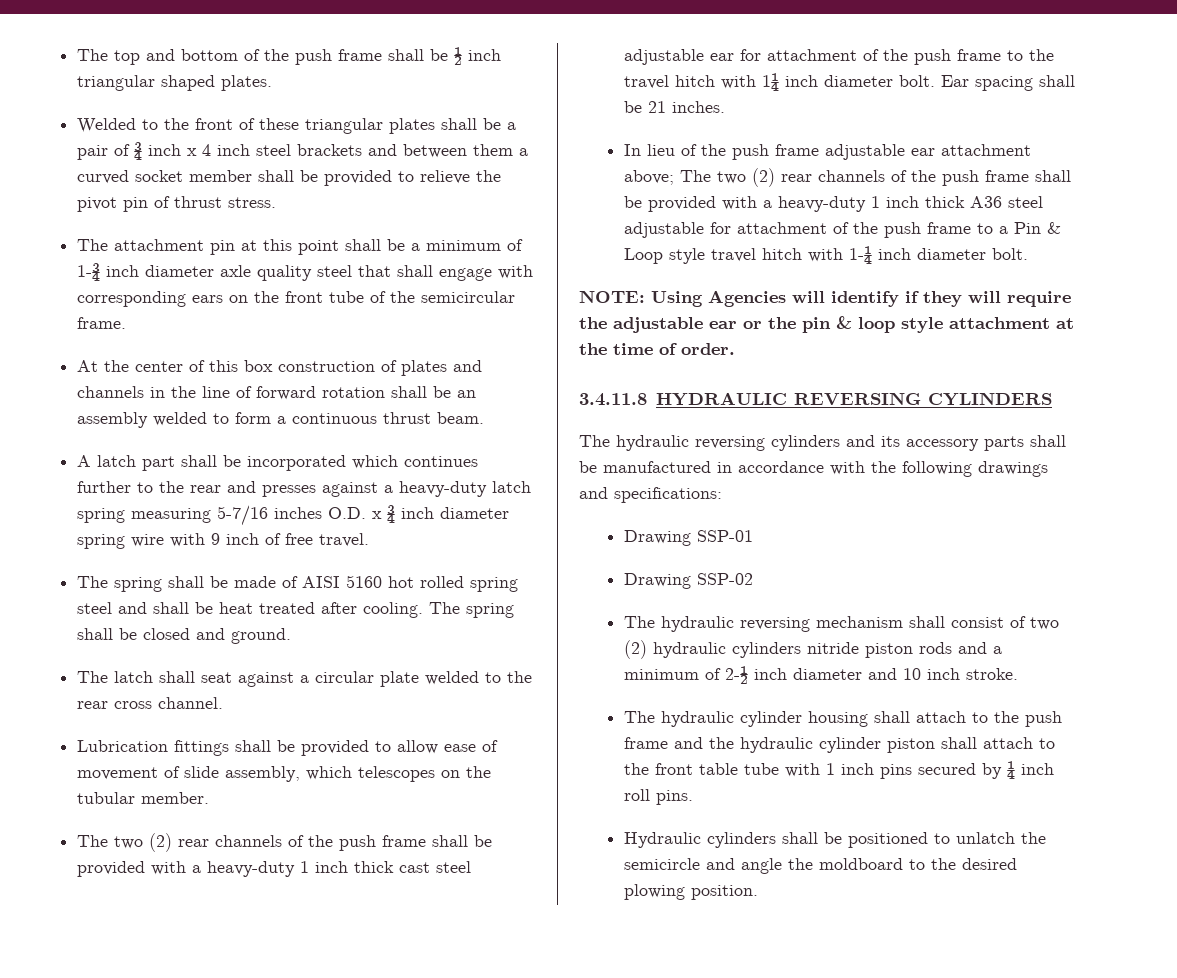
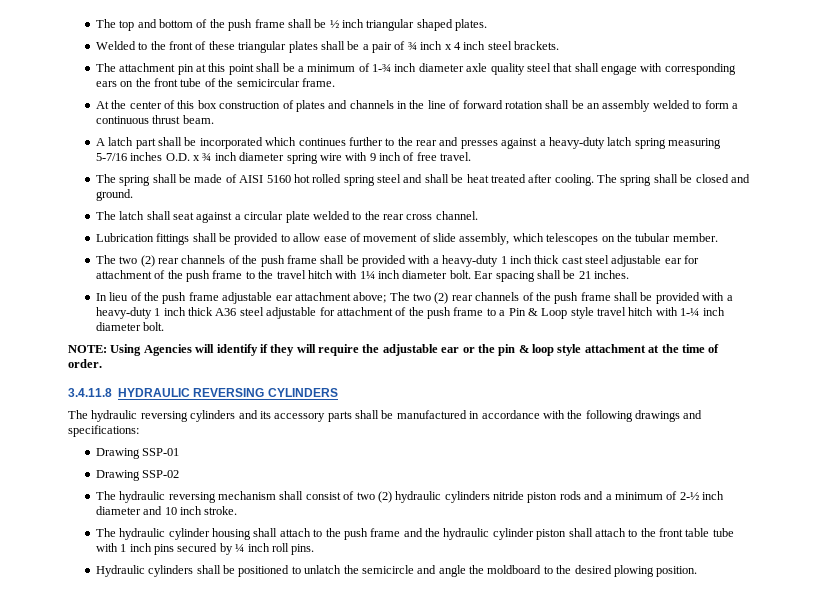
- Welded to the front of these triangular plates shall be a pair of ¾ inch x 4 inch steel brackets and between them a curved socket member shall be provided to relieve the pivot pin of thrust stress.
+ Welded to the front of these triangular plates shall be a pair of ¾ inch x 4 inch steel brackets.

